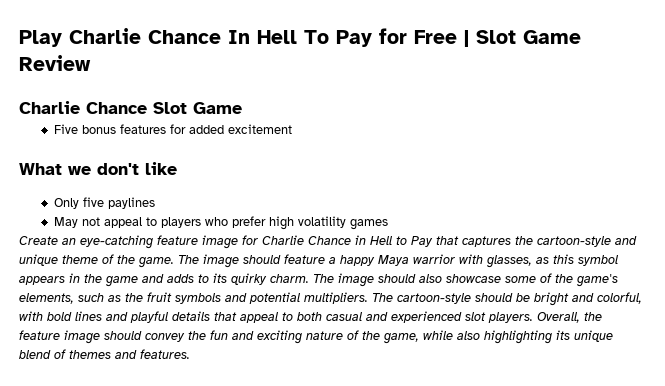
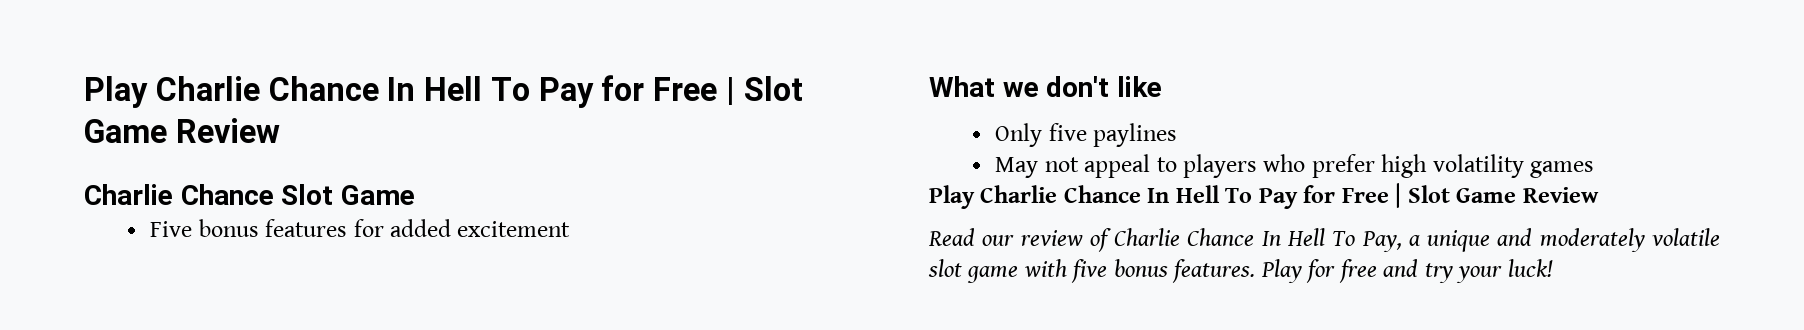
  May not appeal to players who prefer high volatility games
- Create an eye-catching feature image for Charlie Chance in Hell to Pay that captures the cartoon-style and unique theme of the game. The image should feature a happy Maya warrior with glasses, as this symbol appears in the game and adds to its quirky charm. The image should also showcase some of the game's elements, such as the fruit symbols and potential multipliers. The cartoon-style should be bright and colorful, with bold lines and playful details that appeal to both casual and experienced slot players. Overall, the feature image should convey the fun and exciting nature of the game, while also highlighting its unique blend of themes and features.
+ Play Charlie Chance In Hell To Pay for Free | Slot Game Review
+ Read our review of Charlie Chance In Hell To Pay, a unique and moderately volatile slot game with five bonus features. Play for free and try your luck!

